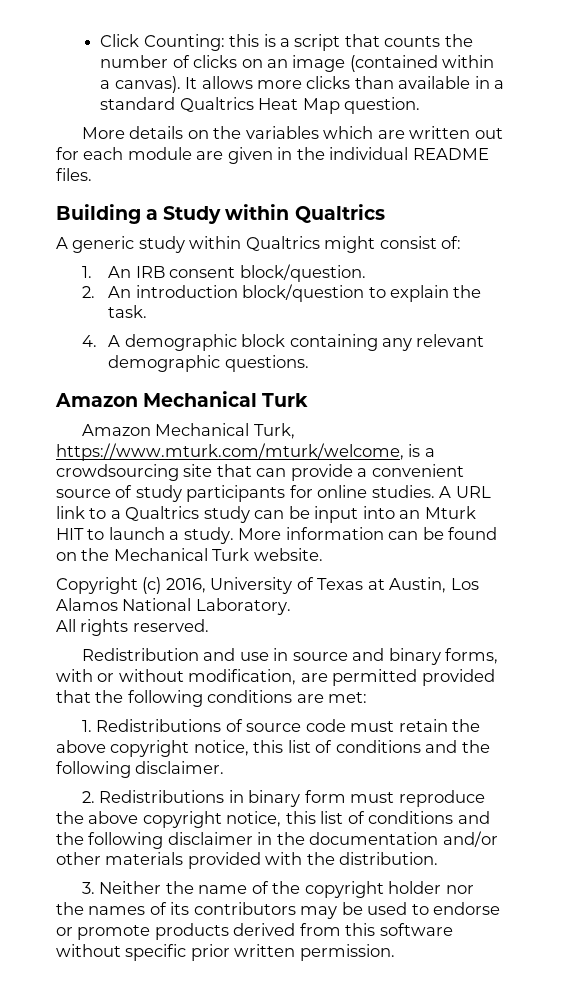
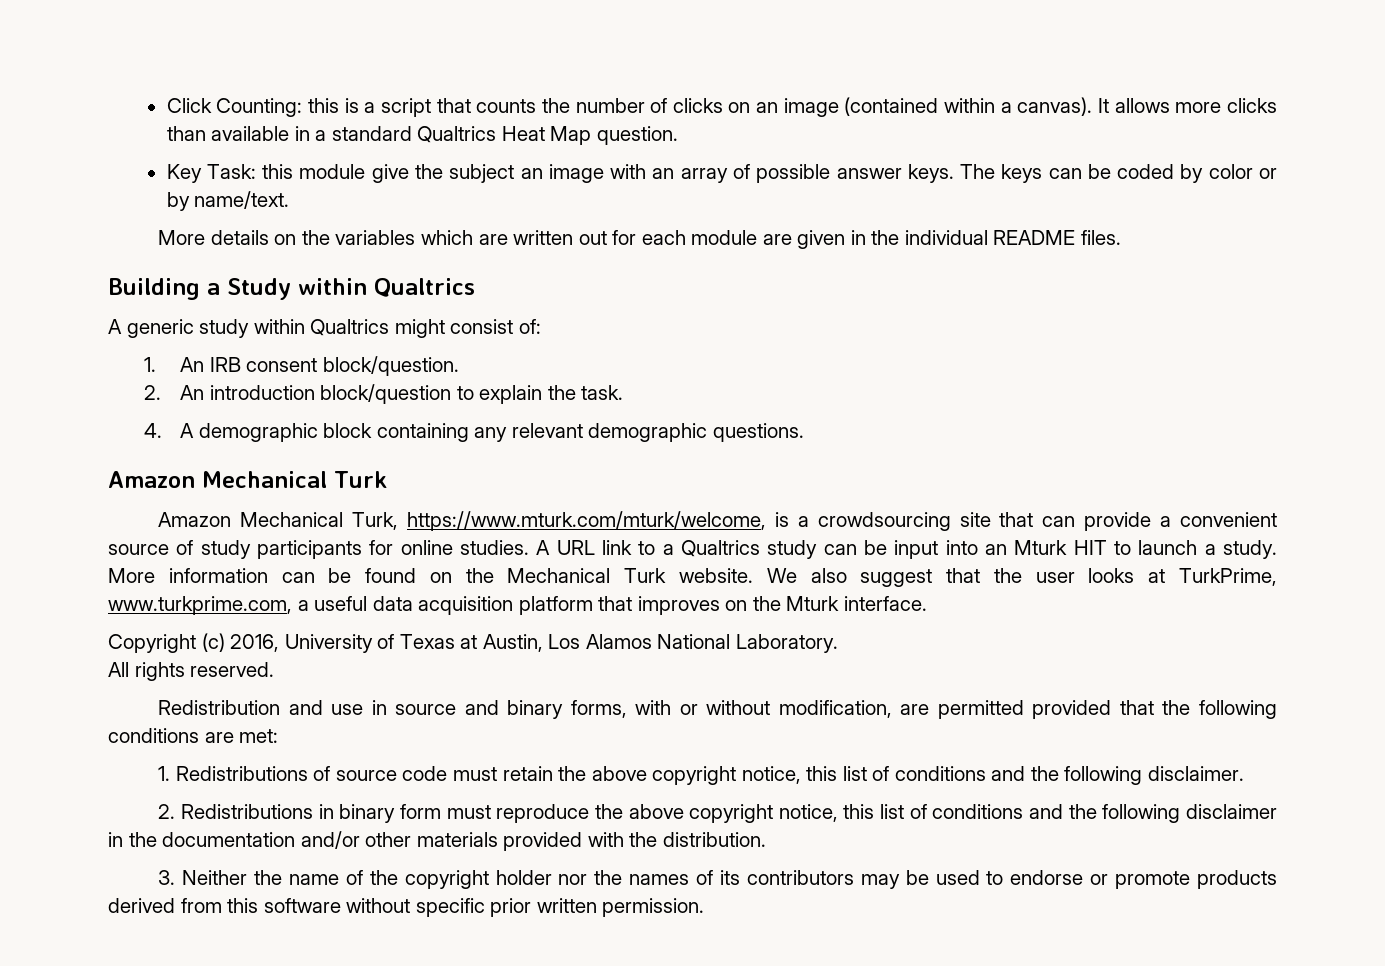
+ Key Task: this module give the subject an image with an array of possible answer keys. The keys can be coded by color or by name/text.
+ We also suggest that the user looks at TurkPrime, www.turkprime.com, a useful data acquisition platform that improves on the Mturk interface.

